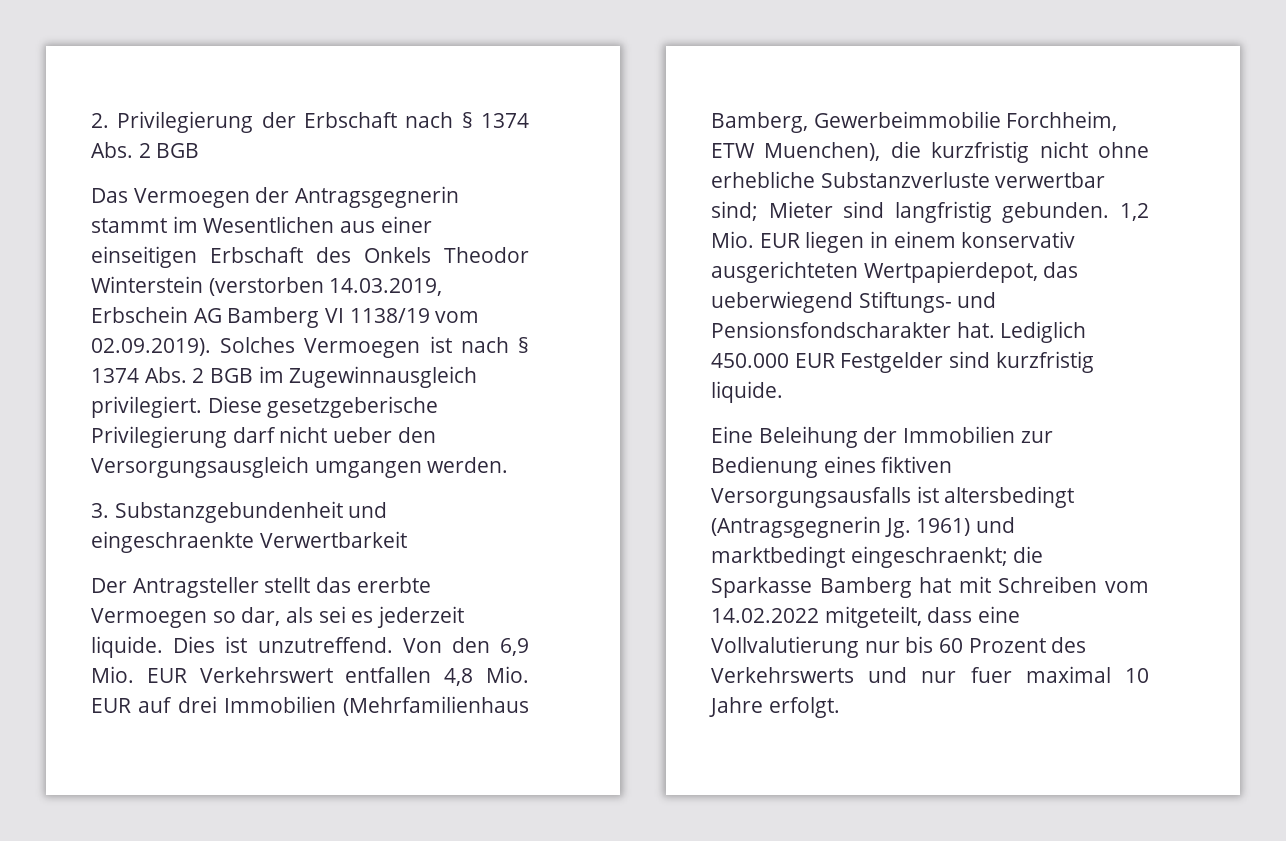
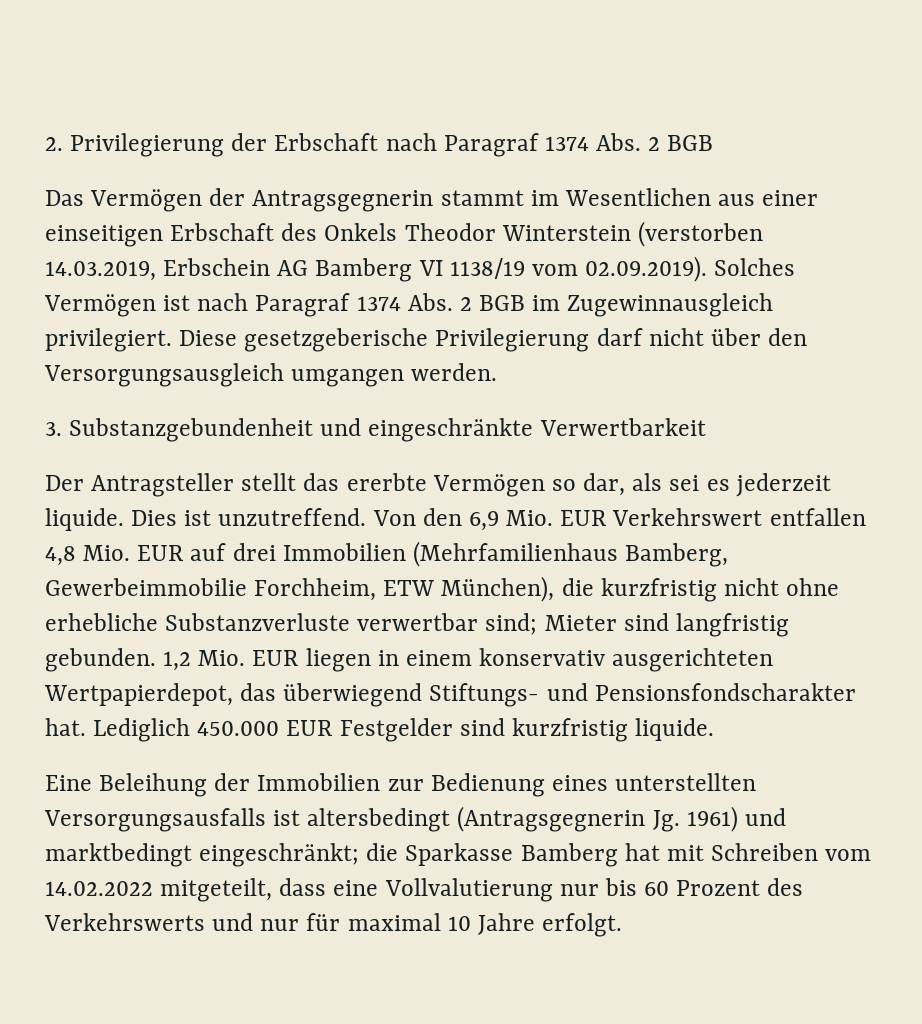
- 2. Privilegierung der Erbschaft nach § 1374 Abs. 2 BGB
+ 2. Privilegierung der Erbschaft nach Paragraf 1374 Abs. 2 BGB
- Das Vermoegen der Antragsgegnerin stammt im Wesentlichen aus einer einseitigen Erbschaft des Onkels Theodor Winterstein (verstorben 14.03.2019, Erbschein AG Bamberg VI 1138/19 vom 02.09.2019). Solches Vermoegen ist nach § 1374 Abs. 2 BGB im Zugewinnausgleich privilegiert.
+ Das Vermögen der Antragsgegnerin stammt im Wesentlichen aus einer einseitigen Erbschaft des Onkels Theodor Winterstein (verstorben 14.03.2019, Erbschein AG Bamberg VI 1138/19 vom 02.09.2019). Solches Vermögen ist nach Paragraf 1374 Abs. 2 BGB im Zugewinnausgleich privilegiert.
- Diese gesetzgeberische Privilegierung darf nicht ueber den Versorgungsausgleich umgangen werden.
+ Diese gesetzgeberische Privilegierung darf nicht über den Versorgungsausgleich umgangen werden.
- 3. Substanzgebundenheit und eingeschraenkte Verwertbarkeit
+ 3. Substanzgebundenheit und eingeschränkte Verwertbarkeit
- Der Antragsteller stellt das ererbte Vermoegen so dar, als sei es jederzeit liquide.
+ Der Antragsteller stellt das ererbte Vermögen so dar, als sei es jederzeit liquide.
- Von den 6,9 Mio. EUR Verkehrswert entfallen 4,8 Mio. EUR auf drei Immobilien (Mehrfamilienhaus Bamberg, Gewerbeimmobilie Forchheim, ETW Muenchen), die kurzfristig nicht ohne erhebliche Substanzverluste verwertbar sind; Mieter sind langfristig gebunden.
+ Von den 6,9 Mio. EUR Verkehrswert entfallen 4,8 Mio. EUR auf drei Immobilien (Mehrfamilienhaus Bamberg, Gewerbeimmobilie Forchheim, ETW München), die kurzfristig nicht ohne erhebliche Substanzverluste verwertbar sind; Mieter sind langfristig gebunden.
- 1,2 Mio. EUR liegen in einem konservativ ausgerichteten Wertpapierdepot, das ueberwiegend Stiftungs- und Pensionsfondscharakter hat.
+ 1,2 Mio. EUR liegen in einem konservativ ausgerichteten Wertpapierdepot, das überwiegend Stiftungs- und Pensionsfondscharakter hat.
- Eine Beleihung der Immobilien zur Bedienung eines fiktiven Versorgungsausfalls ist altersbedingt (Antragsgegnerin Jg. 1961) und marktbedingt eingeschraenkt; die Sparkasse Bamberg hat mit Schreiben vom 14.02.2022 mitgeteilt, dass eine Vollvalutierung nur bis 60 Prozent des Verkehrswerts und nur fuer maximal 10 Jahre erfolgt.
+ Eine Beleihung der Immobilien zur Bedienung eines unterstellten Versorgungsausfalls ist altersbedingt (Antragsgegnerin Jg. 1961) und marktbedingt eingeschränkt; die Sparkasse Bamberg hat mit Schreiben vom 14.02.2022 mitgeteilt, dass eine Vollvalutierung nur bis 60 Prozent des Verkehrswerts und nur für maximal 10 Jahre erfolgt.

